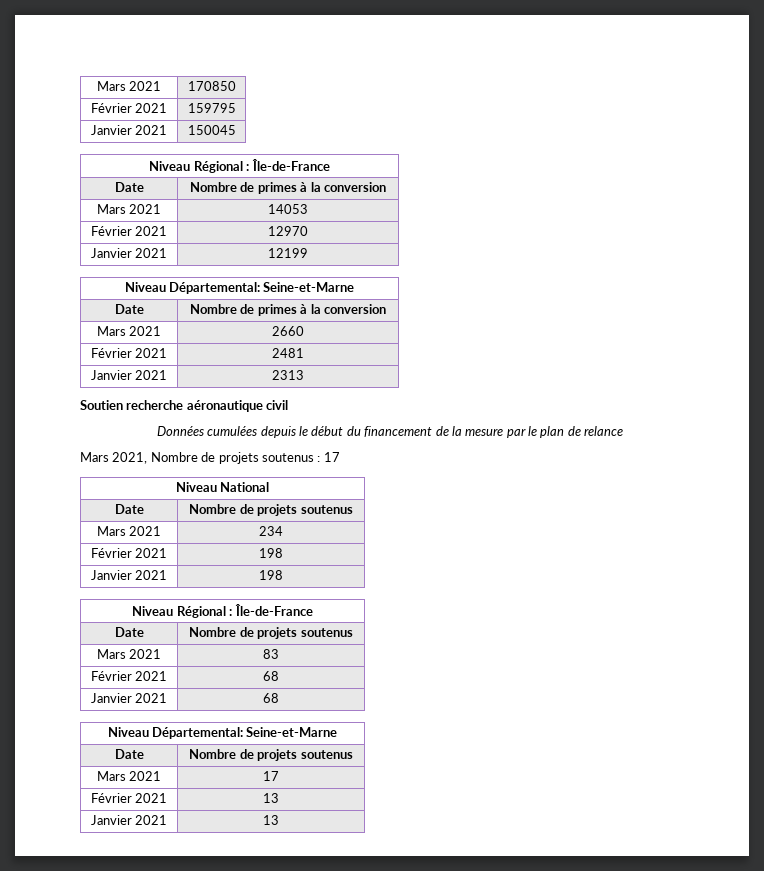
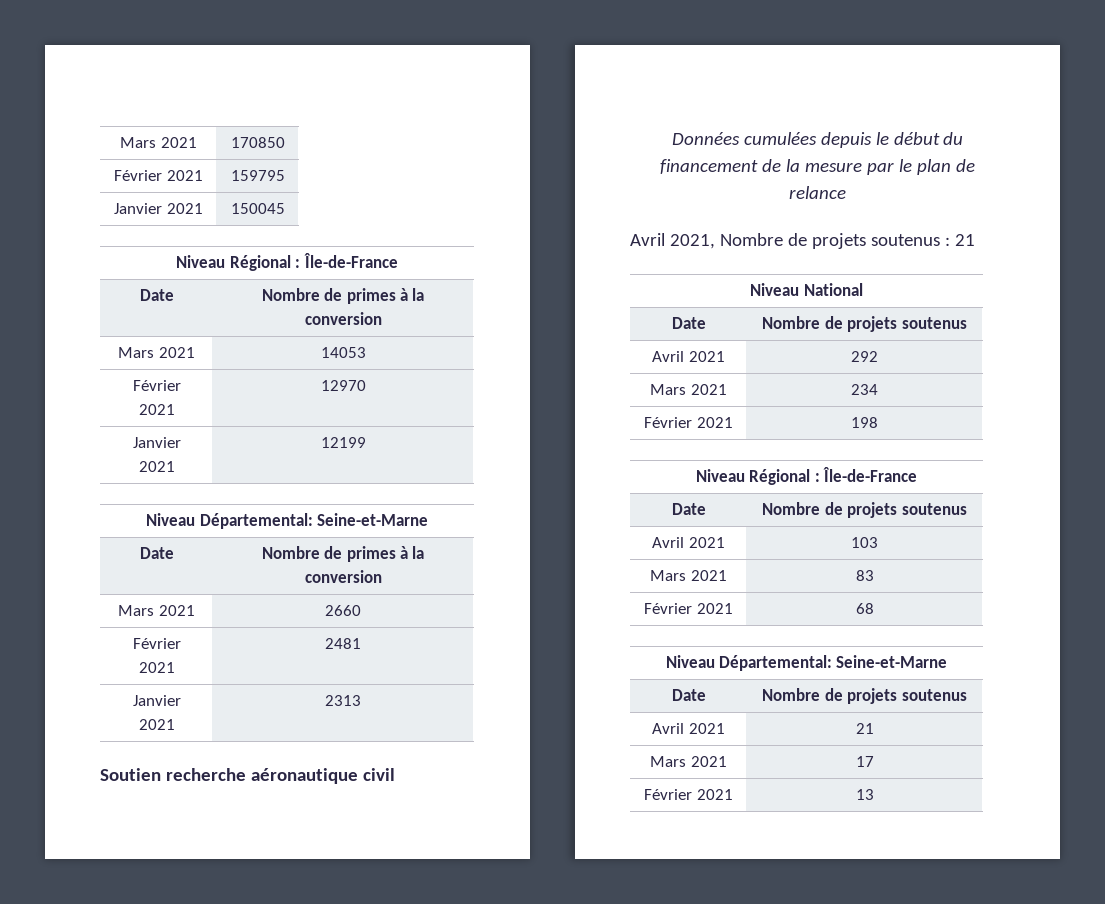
- Mars 2021, Nombre de projets soutenus : 17
+ Avril 2021, Nombre de projets soutenus : 21
+ Avril 2021 | 292
- Janvier 2021 | 198
+ Avril 2021 | 103
- Janvier 2021 | 68
+ Avril 2021 | 21
- Janvier 2021 | 13

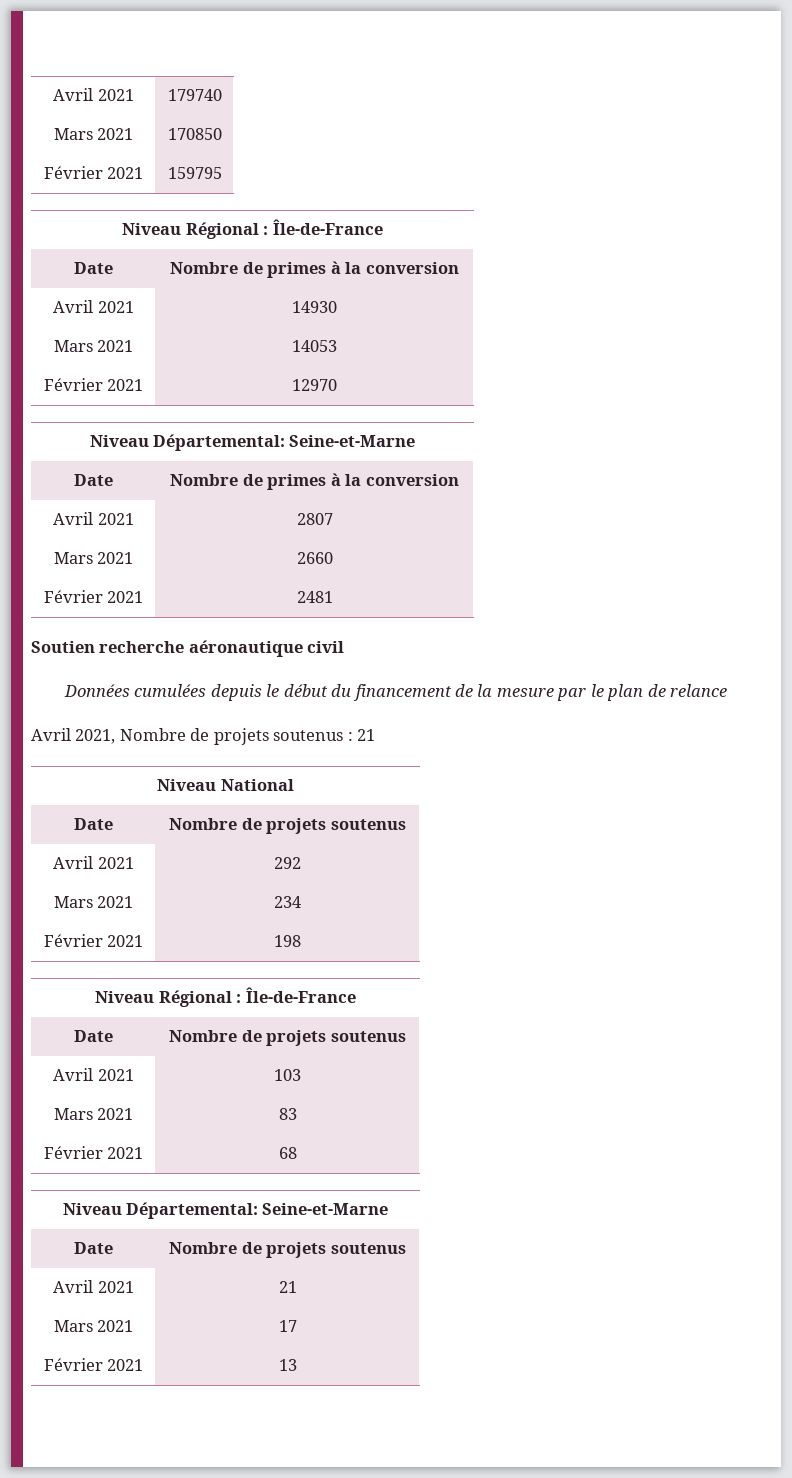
+ Avril 2021 | 179740
- Janvier 2021 | 150045
+ Avril 2021 | 14930
- Janvier 2021 | 12199
+ Avril 2021 | 2807
- Janvier 2021 | 2313

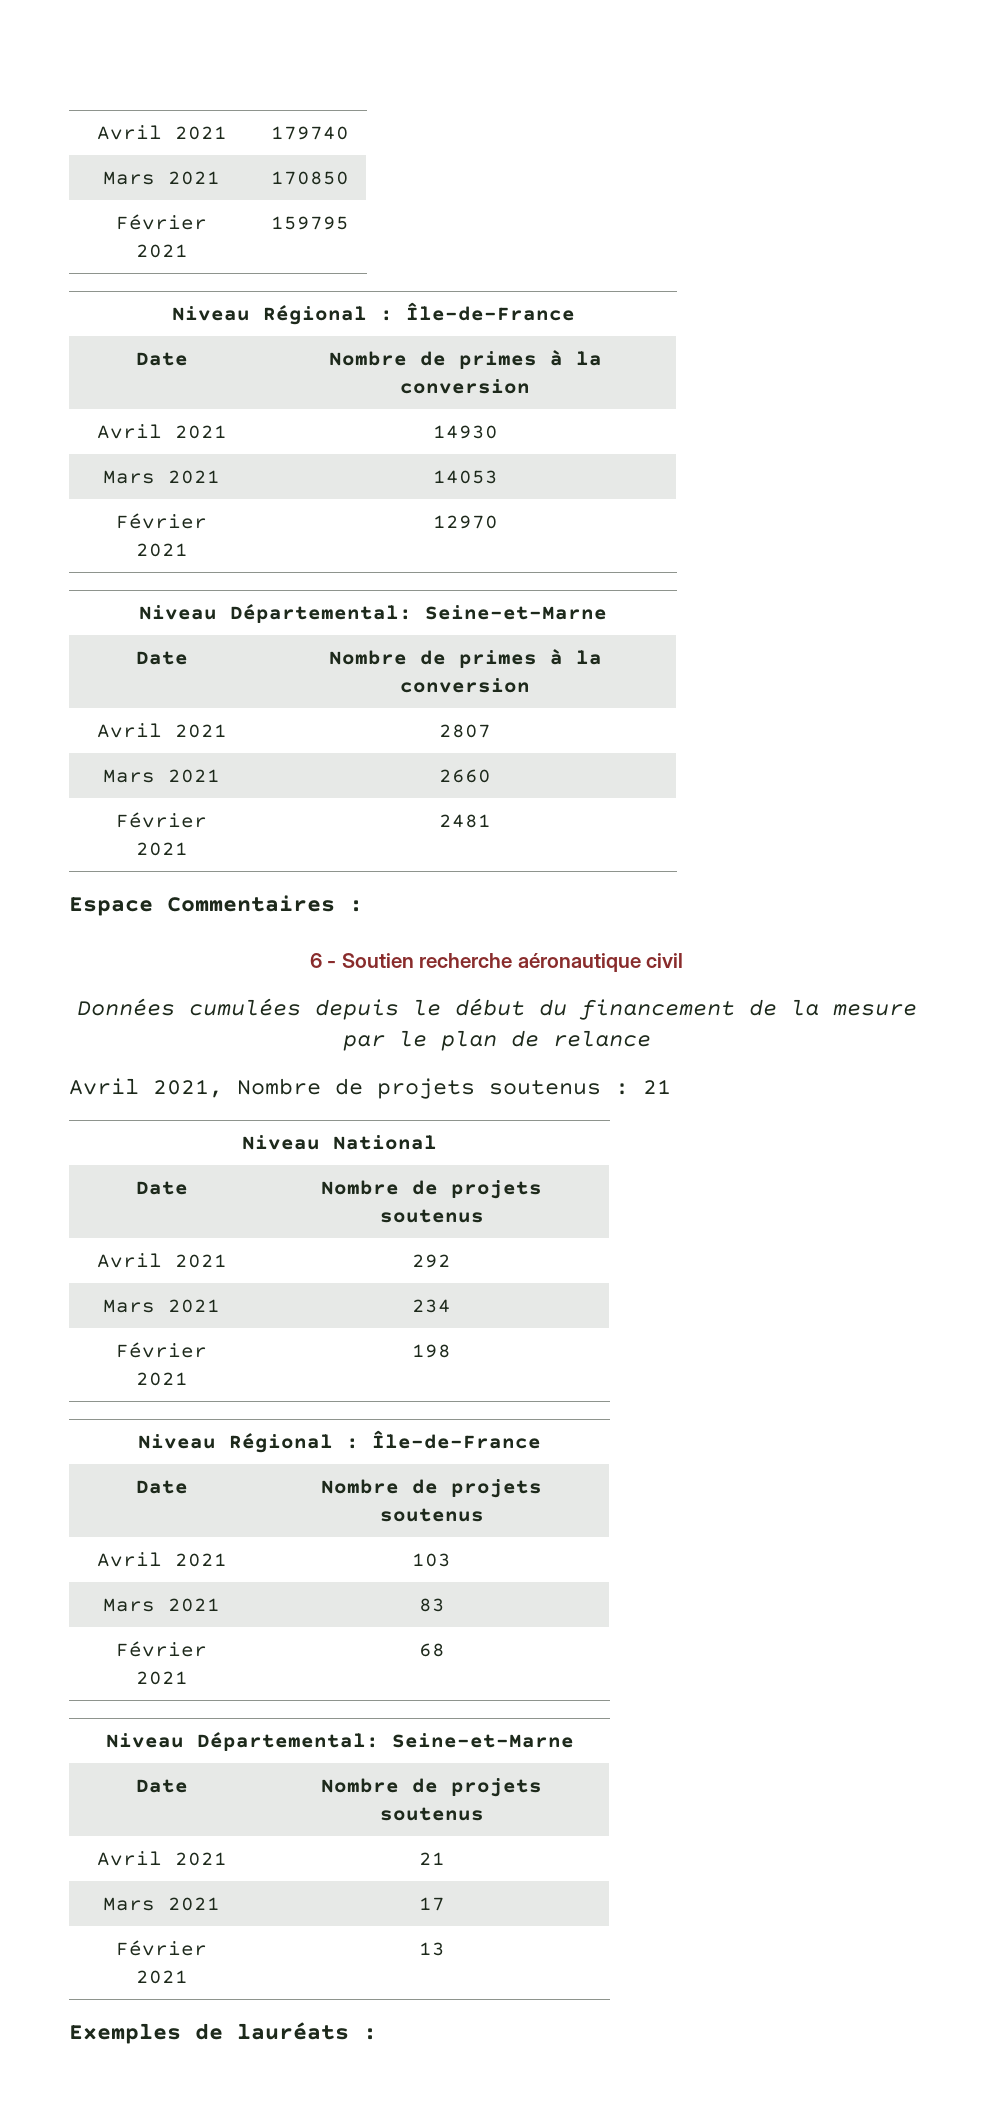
- Soutien recherche aéronautique civil
+ Espace Commentaires :
+ 6 - Soutien recherche aéronautique civil
+ Exemples de lauréats :

